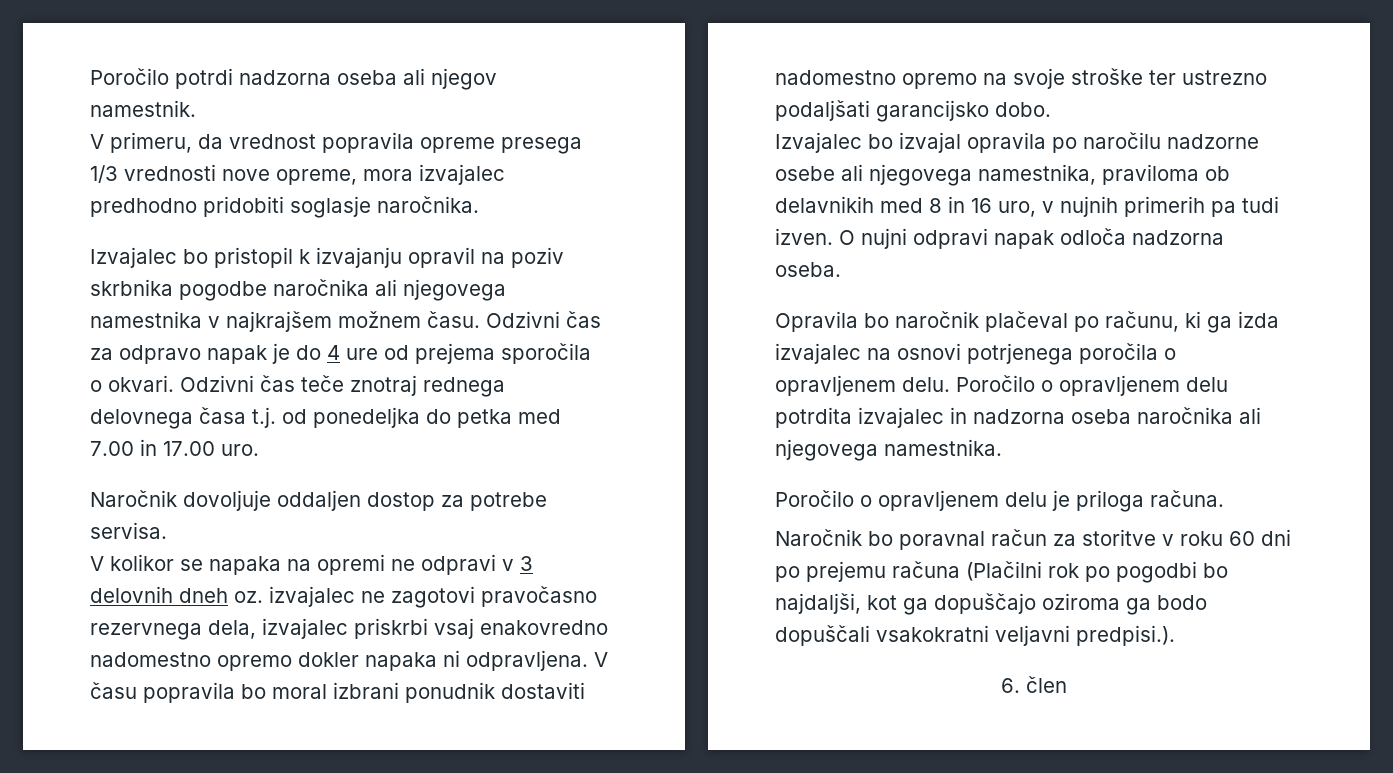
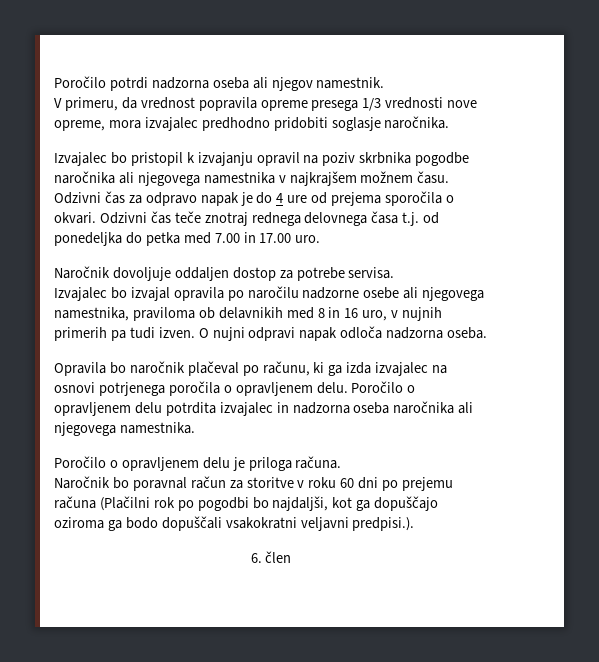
- V kolikor se napaka na opremi ne odpravi v 3 delovnih dneh oz. izvajalec ne zagotovi pravočasno rezervnega dela, izvajalec priskrbi vsaj enakovredno nadomestno opremo dokler napaka ni odpravljena. V času popravila bo moral izbrani ponudnik dostaviti nadomestno opremo na svoje stroške ter ustrezno podaljšati garancijsko dobo.

